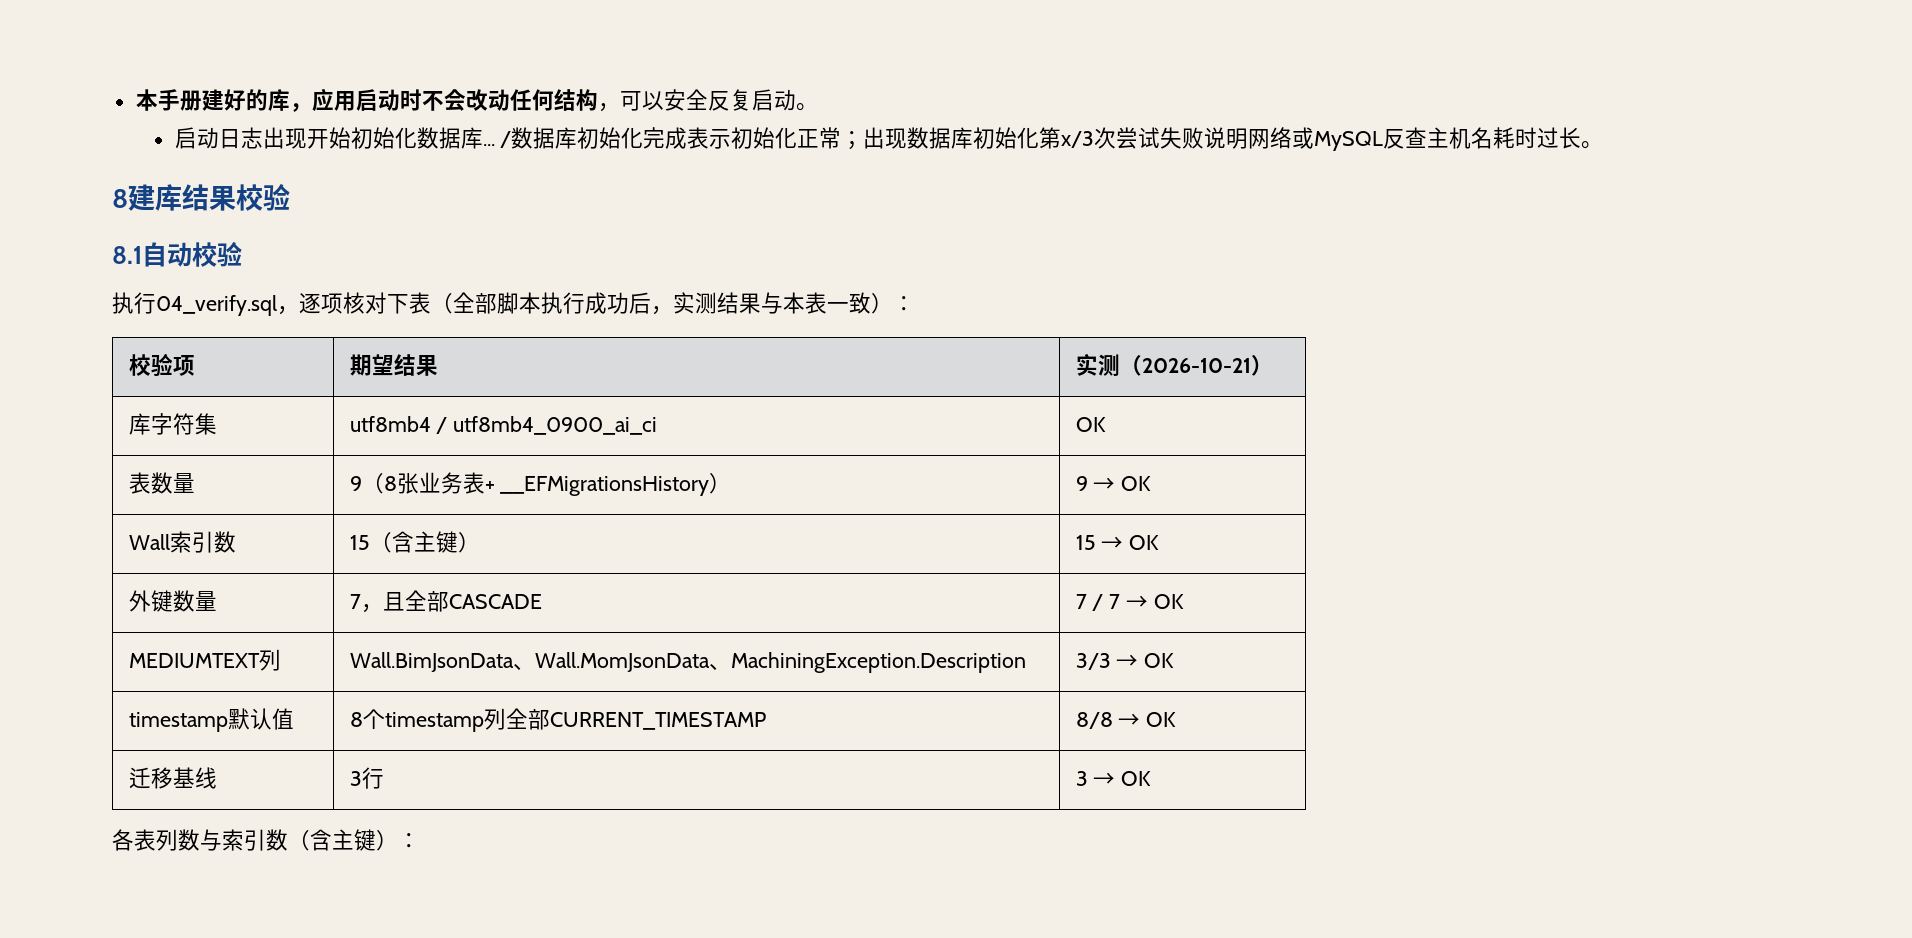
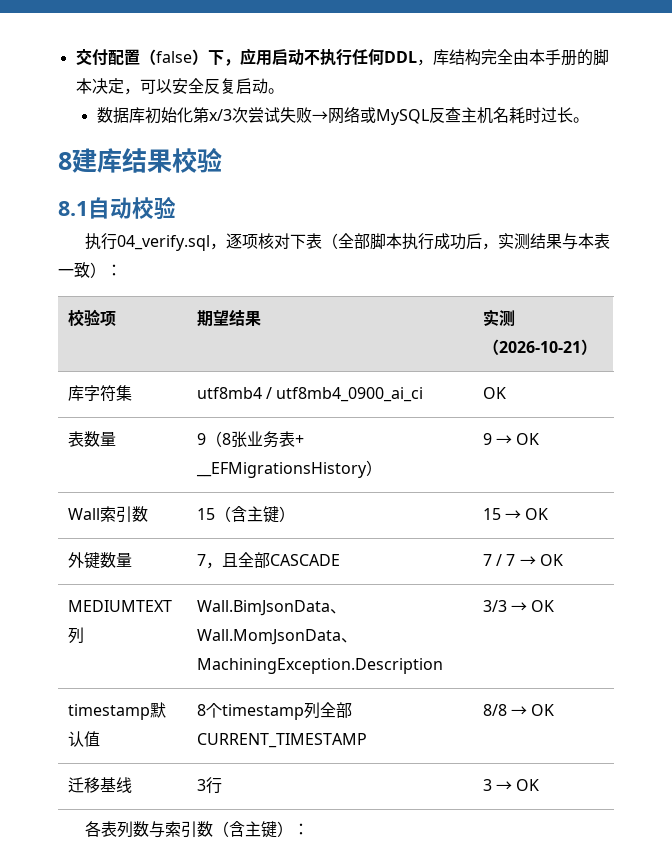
- 本手册建好的库，应用启动时不会改动任何结构，可以安全反复启动。
+ 交付配置（false）下，应用启动不执行任何DDL，库结构完全由本手册的脚本决定，可以安全反复启动。
- 启动日志出现开始初始化数据库... /数据库初始化完成表示初始化正常；出现数据库初始化第x/3次尝试失败说明网络或MySQL反查主机名耗时过长。
+ 数据库初始化第x/3次尝试失败→网络或MySQL反查主机名耗时过长。

